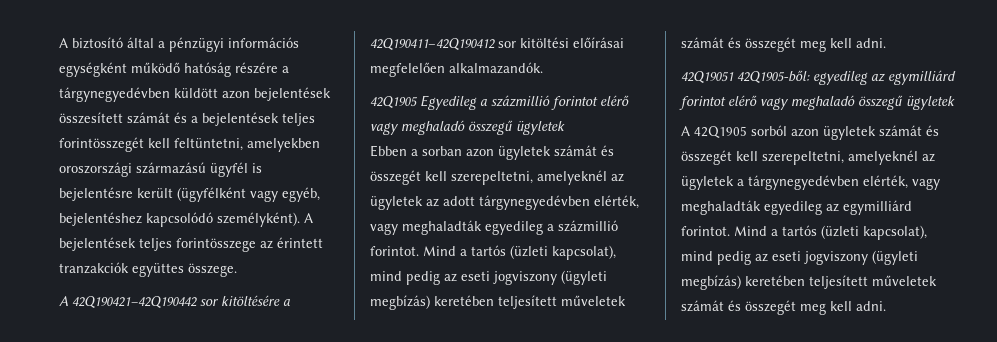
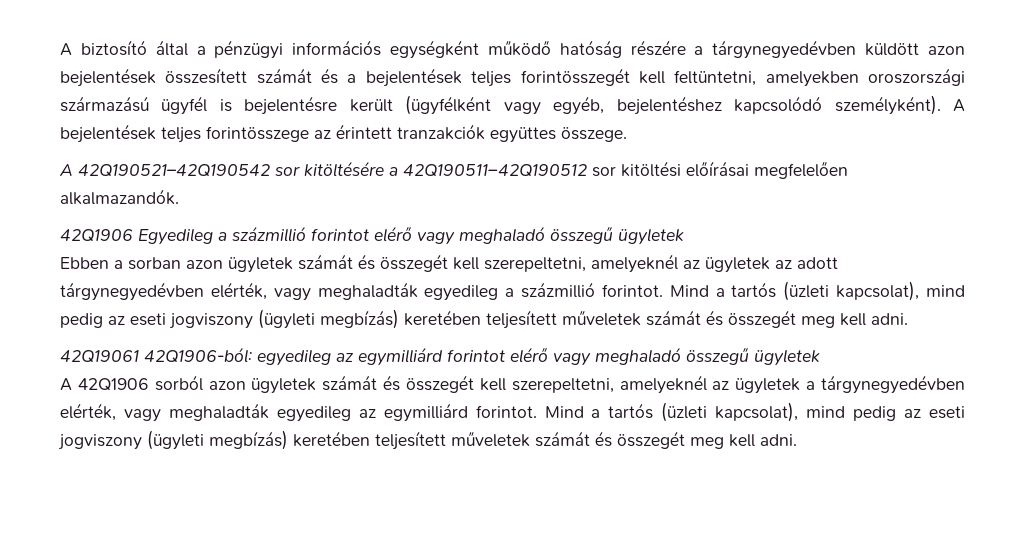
- A 42Q190421–42Q190442 sor kitöltésére a 42Q190411–42Q190412 sor kitöltési előírásai megfelelően alkalmazandók.
+ A 42Q190521–42Q190542 sor kitöltésére a 42Q190511–42Q190512 sor kitöltési előírásai megfelelően alkalmazandók.
- 42Q1905 Egyedileg a százmillió forintot elérő vagy meghaladó összegű ügyletek
+ 42Q1906 Egyedileg a százmillió forintot elérő vagy meghaladó összegű ügyletek
- 42Q19051 42Q1905-ből: egyedileg az egymilliárd forintot elérő vagy meghaladó összegű ügyletek
+ 42Q19061 42Q1906-ból: egyedileg az egymilliárd forintot elérő vagy meghaladó összegű ügyletek
- A 42Q1905 sorból azon ügyletek számát és összegét kell szerepeltetni, amelyeknél az ügyletek a tárgynegyedévben elérték, vagy meghaladták egyedileg az egymilliárd forintot.
+ A 42Q1906 sorból azon ügyletek számát és összegét kell szerepeltetni, amelyeknél az ügyletek a tárgynegyedévben elérték, vagy meghaladták egyedileg az egymilliárd forintot.

